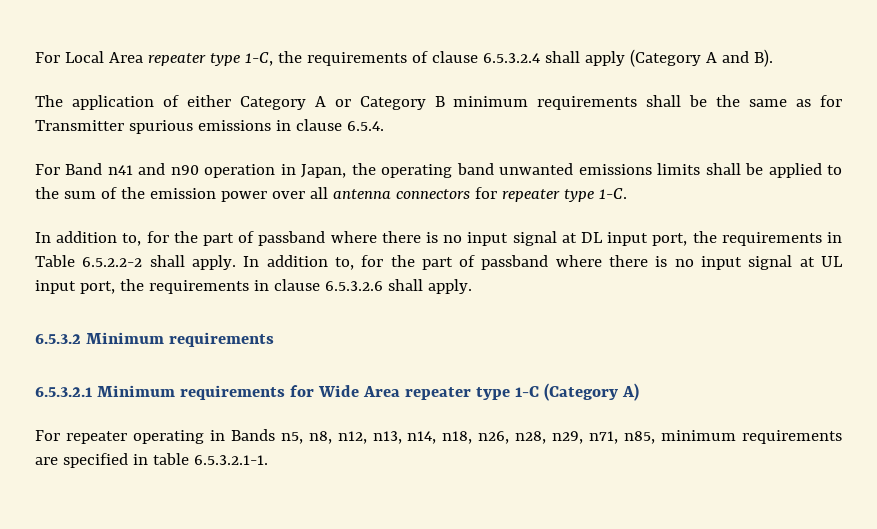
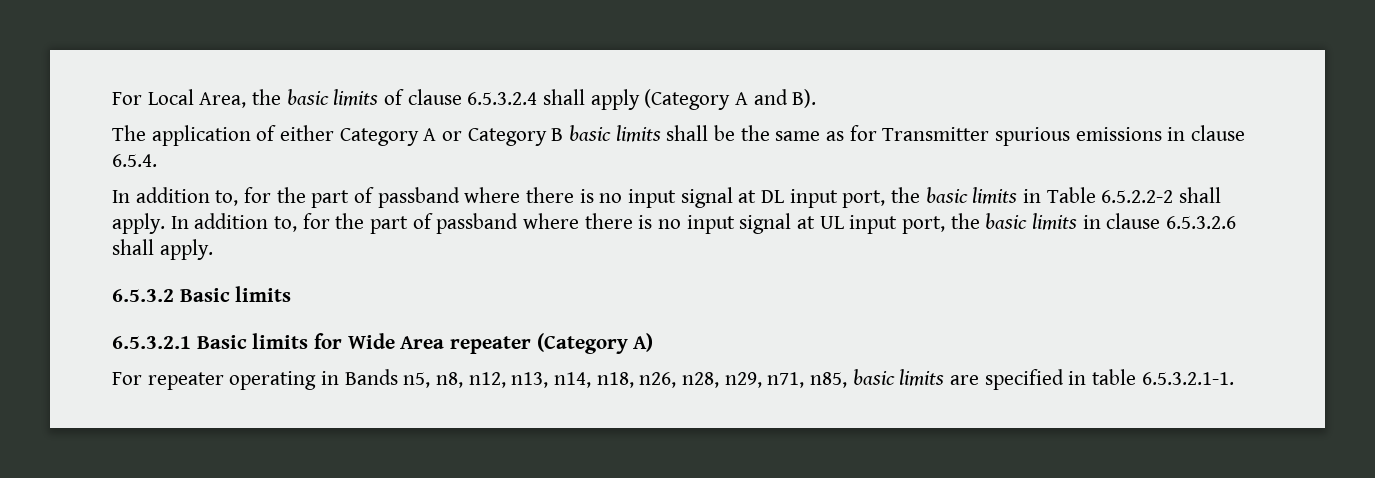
- For Local Area repeater type 1-C, the requirements of clause 6.5.3.2.4 shall apply (Category A and B).
+ For Local Area, the basic limits of clause 6.5.3.2.4 shall apply (Category A and B).
- The application of either Category A or Category B minimum requirements shall be the same as for Transmitter spurious emissions in clause 6.5.4.
+ The application of either Category A or Category B basic limits shall be the same as for Transmitter spurious emissions in clause 6.5.4.
- For Band n41 and n90 operation in Japan, the operating band unwanted emissions limits shall be applied to the sum of the emission power over all antenna connectors for repeater type 1-C.
- In addition to, for the part of passband where there is no input signal at DL input port, the requirements in Table 6.5.2.2-2 shall apply.
+ In addition to, for the part of passband where there is no input signal at DL input port, the basic limits in Table 6.5.2.2-2 shall apply.
- In addition to, for the part of passband where there is no input signal at UL input port, the requirements in clause 6.5.3.2.6 shall apply.
+ In addition to, for the part of passband where there is no input signal at UL input port, the basic limits in clause 6.5.3.2.6 shall apply.
- 6.5.3.2 Minimum requirements
+ 6.5.3.2 Basic limits
- 6.5.3.2.1 Minimum requirements for Wide Area repeater type 1-C (Category A)
+ 6.5.3.2.1 Basic limits for Wide Area repeater (Category A)
- For repeater operating in Bands n5, n8, n12, n13, n14, n18, n26, n28, n29, n71, n85, minimum requirements are specified in table 6.5.3.2.1-1.
+ For repeater operating in Bands n5, n8, n12, n13, n14, n18, n26, n28, n29, n71, n85, basic limits are specified in table 6.5.3.2.1-1.

